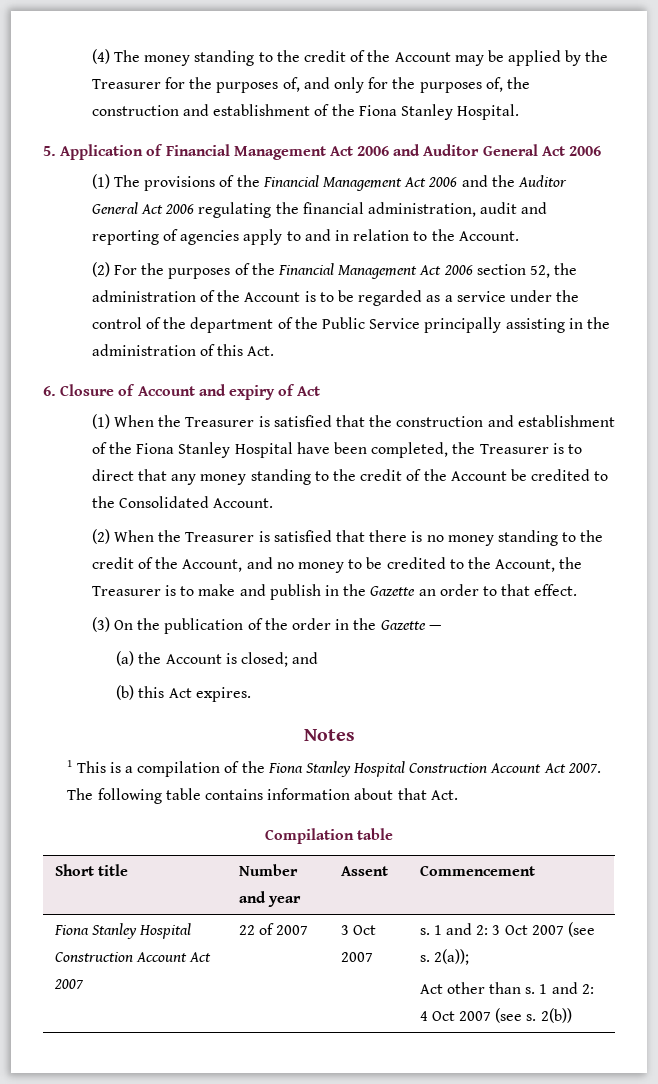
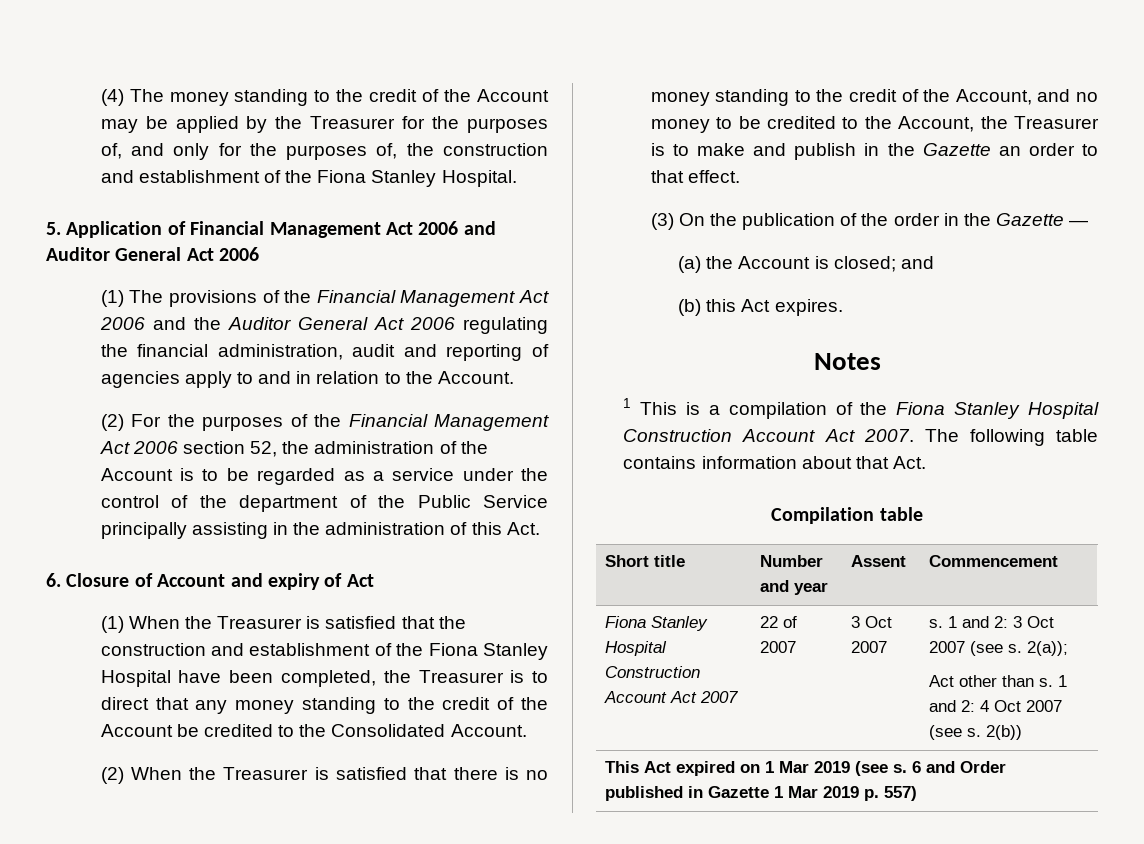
+ This Act expired on 1 Mar 2019 (see s. 6 and Order published in Gazette 1 Mar 2019 p. 557)

